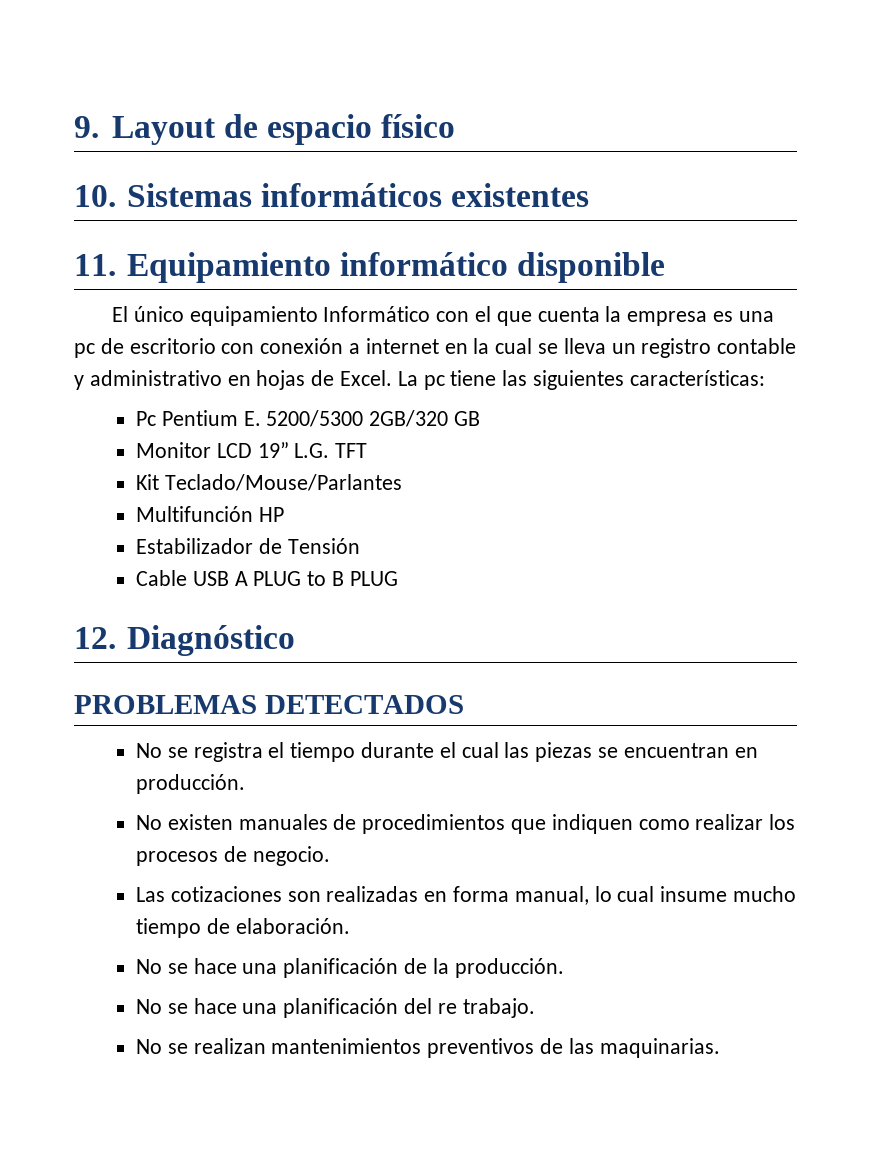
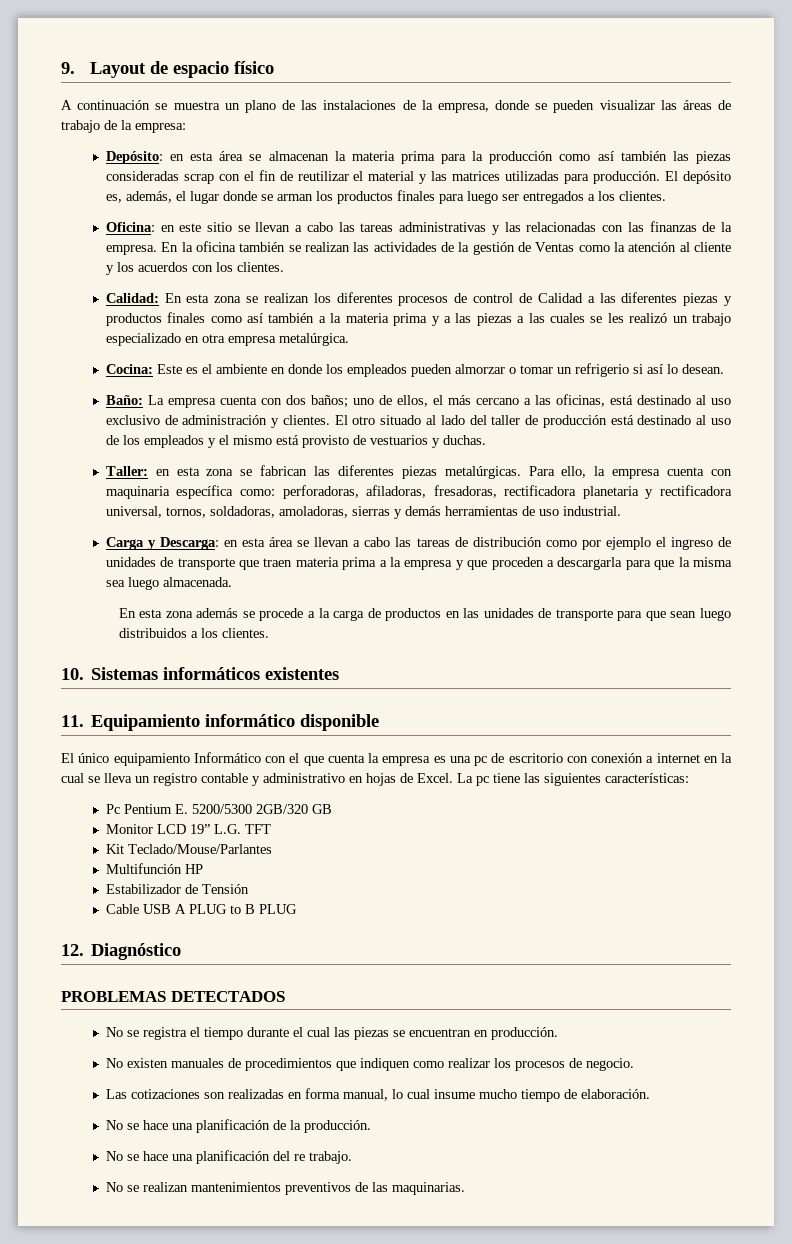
+ A continuación se muestra un plano de las instalaciones de la empresa, donde se pueden visualizar las áreas de trabajo de la empresa:
+ Depósito: en esta área se almacenan la materia prima para la producción como así también las piezas consideradas scrap con el fin de reutilizar el material y las matrices utilizadas para producción. El depósito es, además, el lugar donde se arman los productos finales para luego ser entregados a los clientes.
+ Oficina: en este sitio se llevan a cabo las tareas administrativas y las relacionadas con las finanzas de la empresa. En la oficina también se realizan las actividades de la gestión de Ventas como la atención al cliente y los acuerdos con los clientes.
+ Calidad: En esta zona se realizan los diferentes procesos de control de Calidad a las diferentes piezas y productos finales como así también a la materia prima y a las piezas a las cuales se les realizó un trabajo especializado en otra empresa metalúrgica.
+ Cocina: Este es el ambiente en donde los empleados pueden almorzar o tomar un refrigerio si así lo desean.
+ Baño: La empresa cuenta con dos baños; uno de ellos, el más cercano a las oficinas, está destinado al uso exclusivo de administración y clientes. El otro situado al lado del taller de producción está destinado al uso de los empleados y el mismo está provisto de vestuarios y duchas.
+ Taller: en esta zona se fabrican las diferentes piezas metalúrgicas. Para ello, la empresa cuenta con maquinaria específica como: perforadoras, afiladoras, fresadoras, rectificadora planetaria y rectificadora universal, tornos, soldadoras, amoladoras, sierras y demás herramientas de uso industrial.
+ Carga y Descarga: en esta área se llevan a cabo las tareas de distribución como por ejemplo el ingreso de unidades de transporte que traen materia prima a la empresa y que proceden a descargarla para que la misma sea luego almacenada.
+ En esta zona además se procede a la carga de productos en las unidades de transporte para que sean luego distribuidos a los clientes.

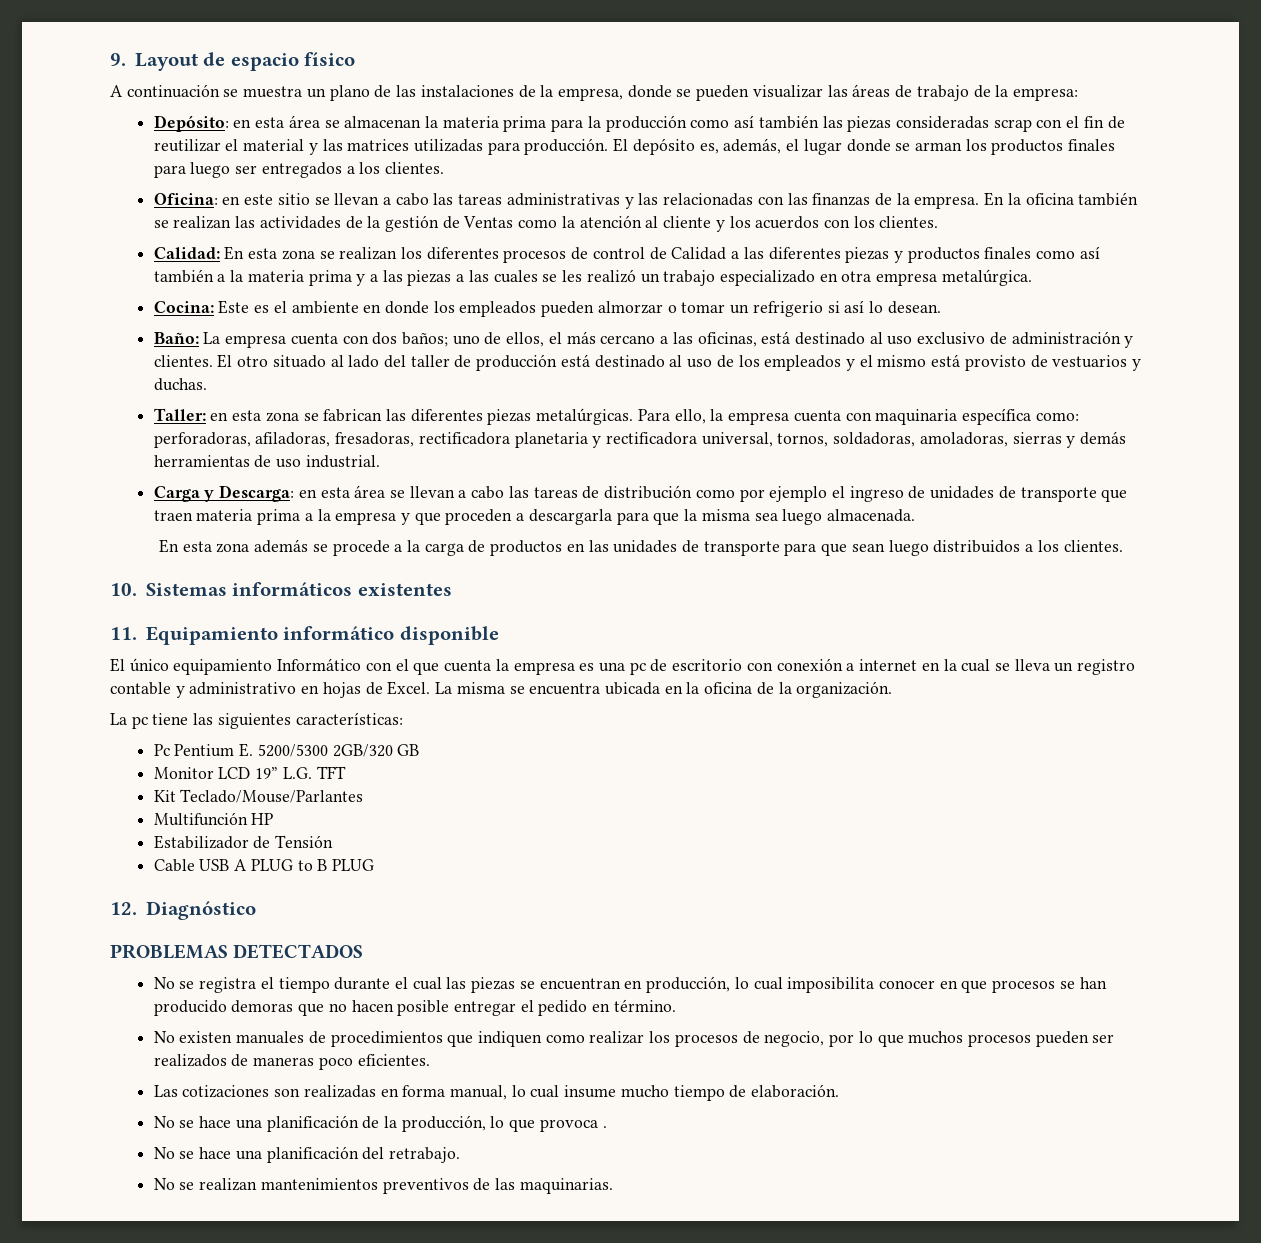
+ La misma se encuentra ubicada en la oficina de la organización.
- No se registra el tiempo durante el cual las piezas se encuentran en producción.
+ No se registra el tiempo durante el cual las piezas se encuentran en producción, lo cual imposibilita conocer en que procesos se han producido demoras que no hacen posible entregar el pedido en término.
- No existen manuales de procedimientos que indiquen como realizar los procesos de negocio.
+ No existen manuales de procedimientos que indiquen como realizar los procesos de negocio, por lo que muchos procesos pueden ser realizados de maneras poco eficientes.
- No se hace una planificación de la producción.
+ No se hace una planificación de la producción, lo que provoca .
- No se hace una planificación del re trabajo.
+ No se hace una planificación del retrabajo.

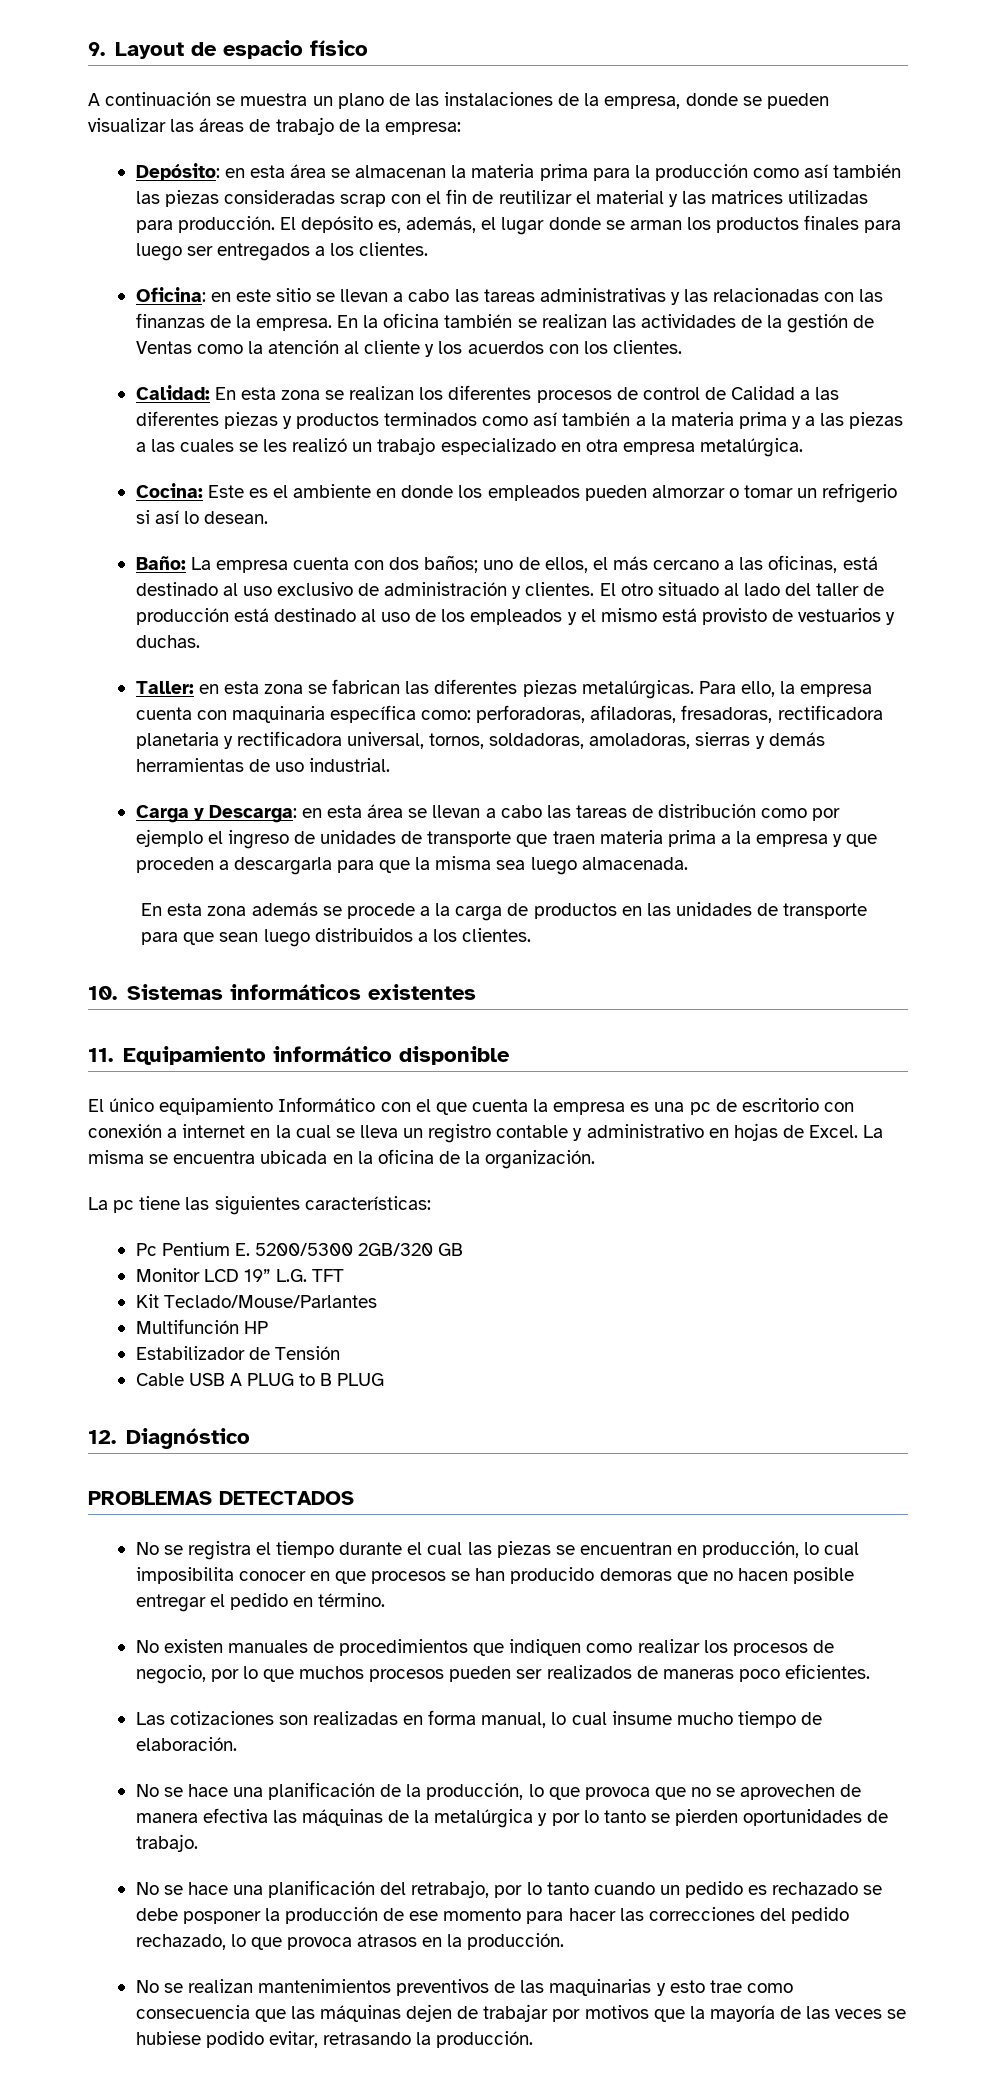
- Calidad: En esta zona se realizan los diferentes procesos de control de Calidad a las diferentes piezas y productos finales como así también a la materia prima y a las piezas a las cuales se les realizó un trabajo especializado en otra empresa metalúrgica.
+ Calidad: En esta zona se realizan los diferentes procesos de control de Calidad a las diferentes piezas y productos terminados como así también a la materia prima y a las piezas a las cuales se les realizó un trabajo especializado en otra empresa metalúrgica.
- No se hace una planificación de la producción, lo que provoca .
+ No se hace una planificación de la producción, lo que provoca que no se aprovechen de manera efectiva las máquinas de la metalúrgica y por lo tanto se pierden oportunidades de trabajo.
- No se hace una planificación del retrabajo.
+ No se hace una planificación del retrabajo, por lo tanto cuando un pedido es rechazado se debe posponer la producción de ese momento para hacer las correcciones del pedido rechazado, lo que provoca atrasos en la producción.
- No se realizan mantenimientos preventivos de las maquinarias.
+ No se realizan mantenimientos preventivos de las maquinarias y esto trae como consecuencia que las máquinas dejen de trabajar por motivos que la mayoría de las veces se hubiese podido evitar, retrasando la producción.

